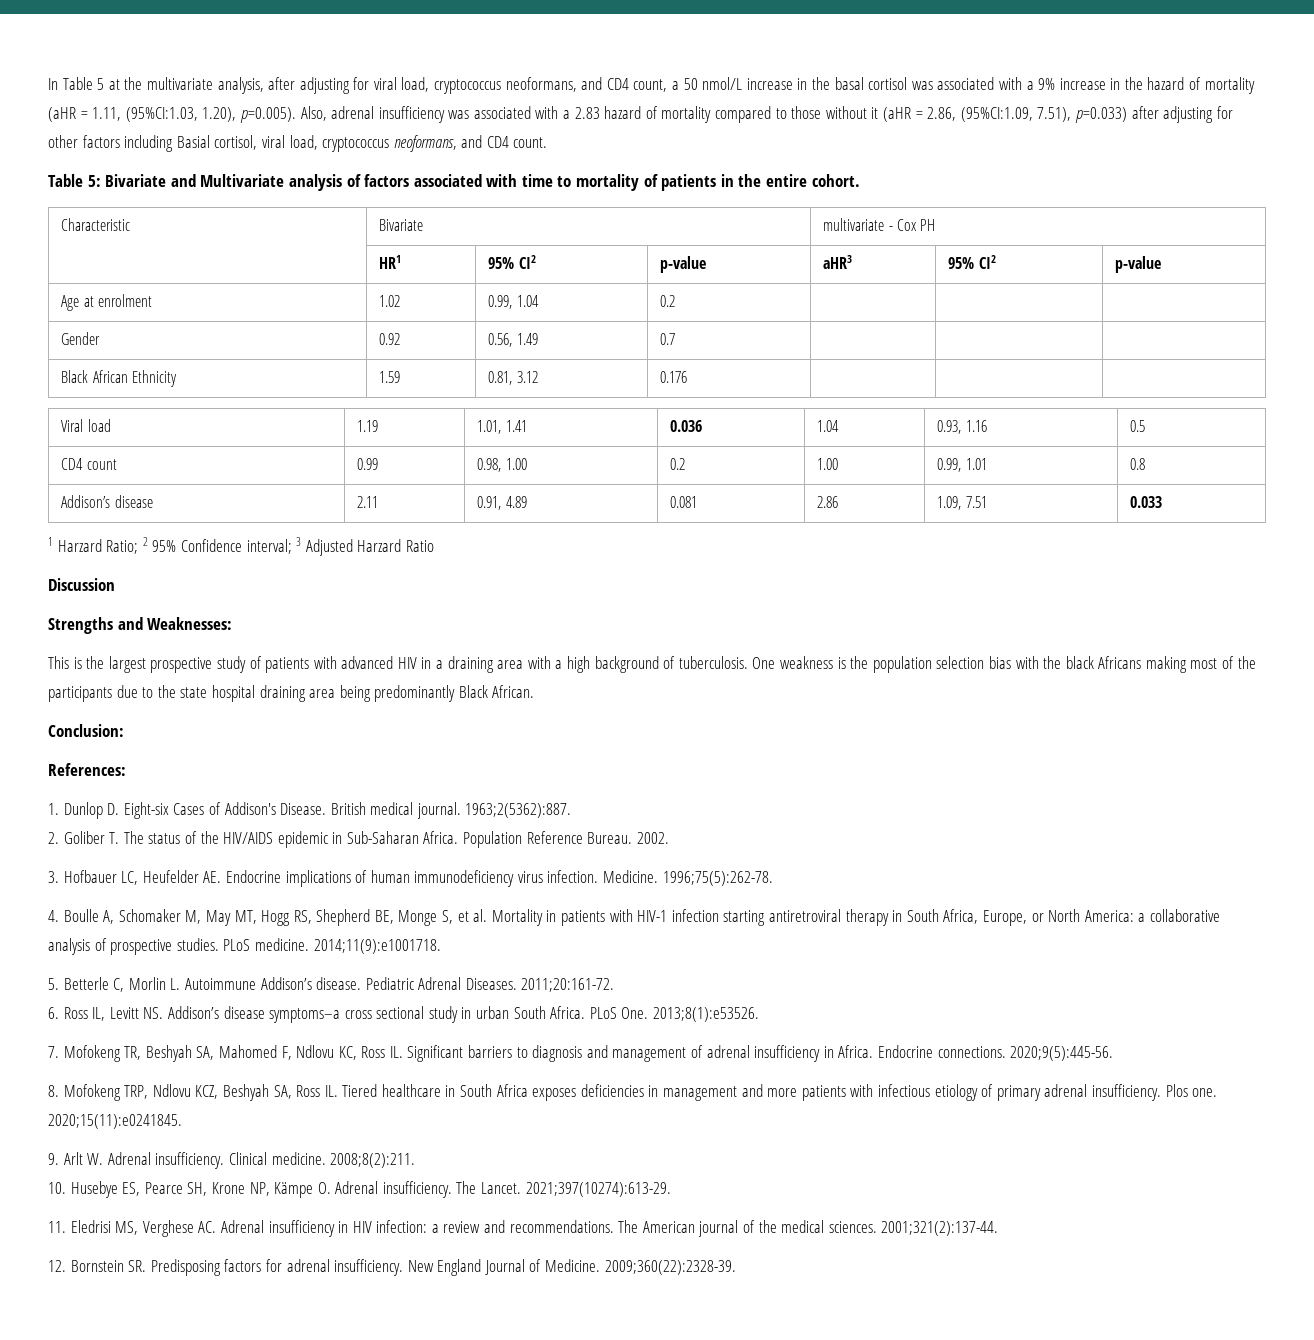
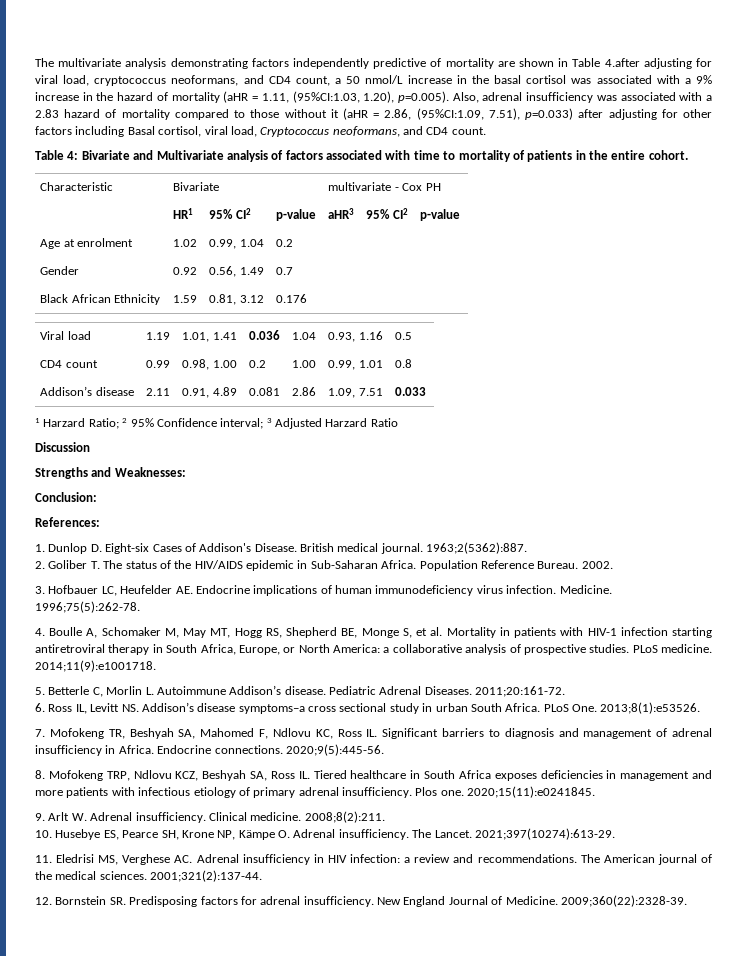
- In Table 5 at the multivariate analysis, after adjusting for viral load, cryptococcus neoformans, and CD4 count, a 50 nmol/L increase in the basal cortisol was associated with a 9% increase in the hazard of mortality (aHR = 1.11, (95%CI:1.03, 1.20), p=0.005). Also, adrenal insufficiency was associated with a 2.83 hazard of mortality compared to those without it (aHR = 2.86, (95%CI:1.09, 7.51), p=0.033) after adjusting for other factors including Basial cortisol, viral load, cryptococcus neoformans, and CD4 count.
+ The multivariate analysis demonstrating factors independently predictive of mortality are shown in Table 4.after adjusting for viral load, cryptococcus neoformans, and CD4 count, a 50 nmol/L increase in the basal cortisol was associated with a 9% increase in the hazard of mortality (aHR = 1.11, (95%CI:1.03, 1.20), p=0.005). Also, adrenal insufficiency was associated with a 2.83 hazard of mortality compared to those without it (aHR = 2.86, (95%CI:1.09, 7.51), p=0.033) after adjusting for other factors including Basal cortisol, viral load, Cryptococcus neoformans, and CD4 count.
- Table 5: Bivariate and Multivariate analysis of factors associated with time to mortality of patients in the entire cohort.
+ Table 4: Bivariate and Multivariate analysis of factors associated with time to mortality of patients in the entire cohort.
- This is the largest prospective study of patients with advanced HIV in a draining area with a high background of tuberculosis. One weakness is the population selection bias with the black Africans making most of the participants due to the state hospital draining area being predominantly Black African.

